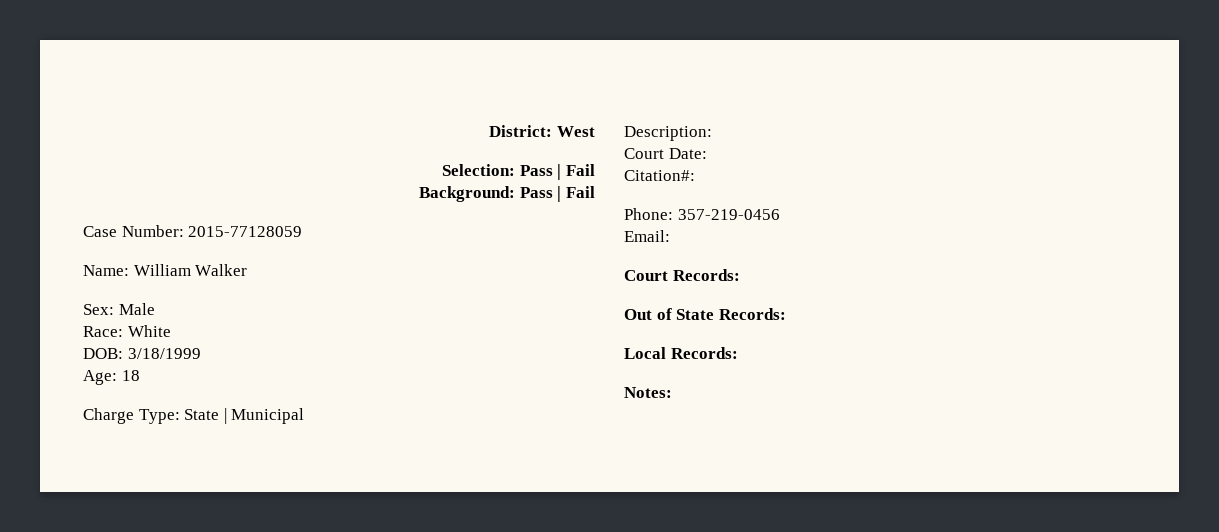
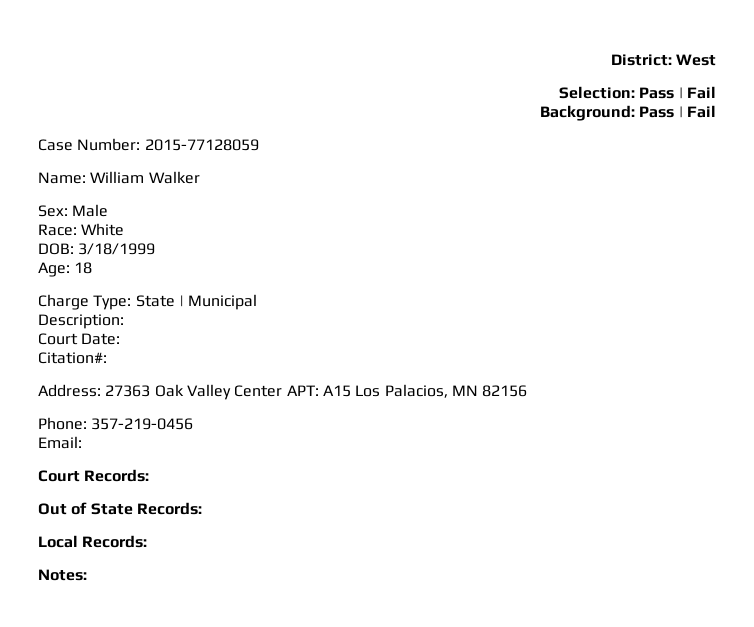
+ Address: 27363 Oak Valley Center APT: A15 Los Palacios, MN 82156

